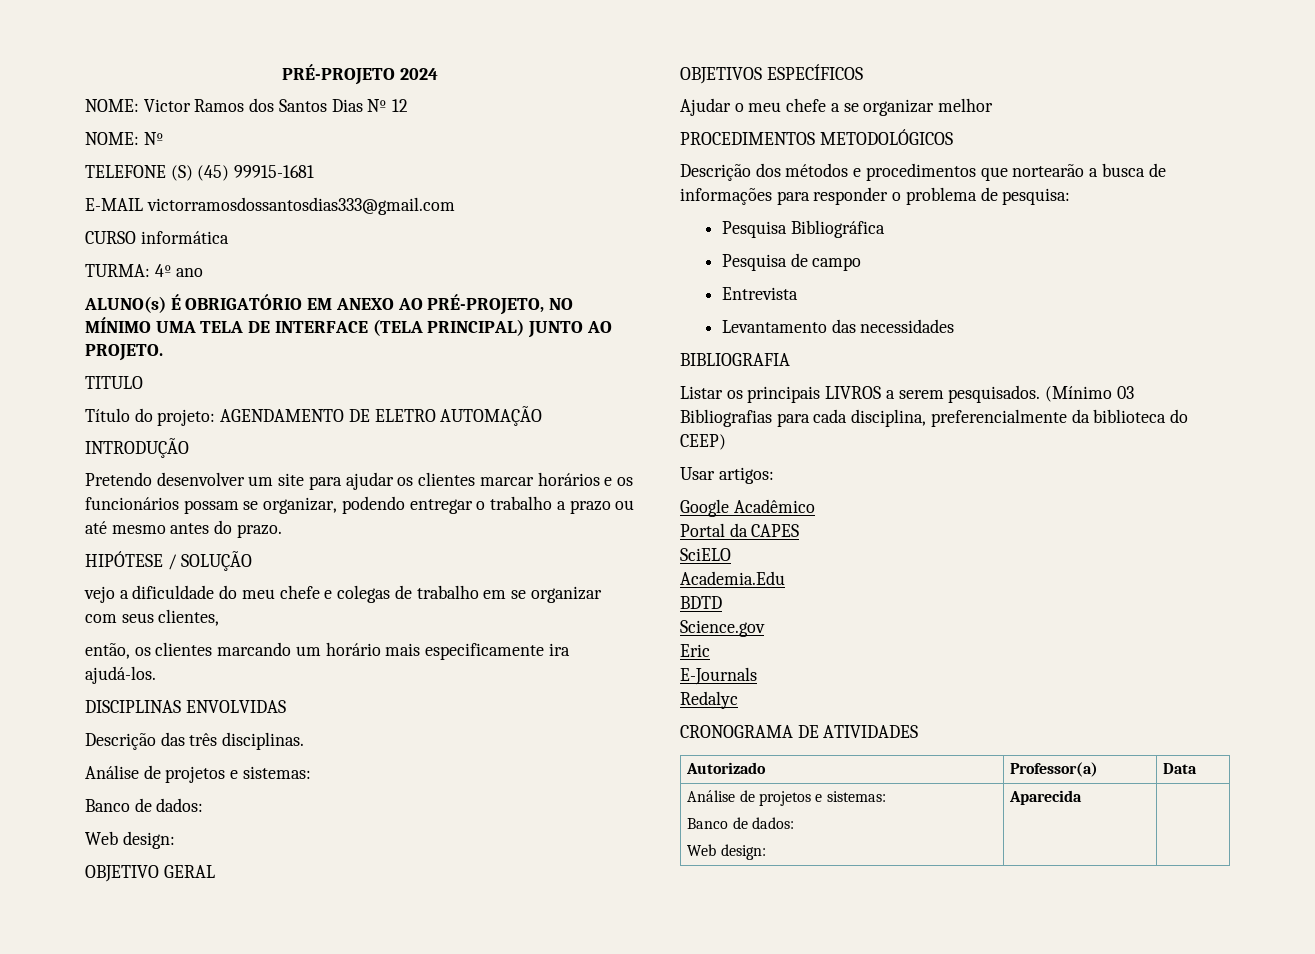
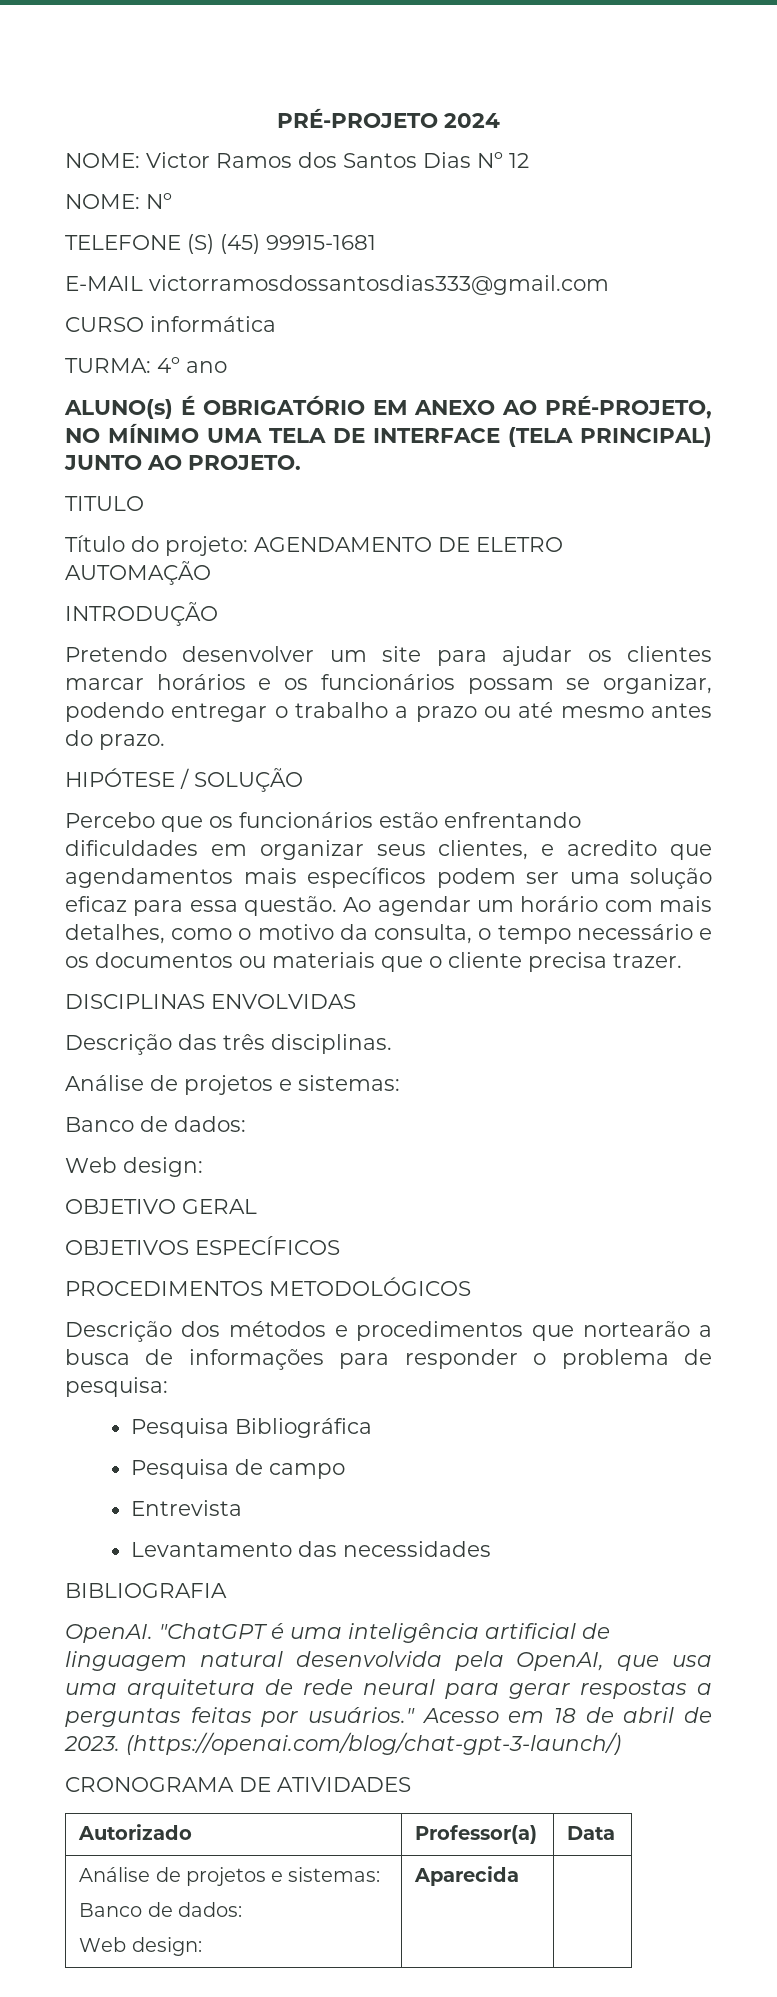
- vejo a dificuldade do meu chefe e colegas de trabalho em se organizar com seus clientes,
- então, os clientes marcando um horário mais especificamente ira ajudá-los.
+ Percebo que os funcionários estão enfrentando dificuldades em organizar seus clientes, e acredito que agendamentos mais específicos podem ser uma solução eficaz para essa questão. Ao agendar um horário com mais detalhes, como o motivo da consulta, o tempo necessário e os documentos ou materiais que o cliente precisa trazer.
- Ajudar o meu chefe a se organizar melhor
- Listar os principais LIVROS a serem pesquisados. (Mínimo 03 Bibliografias para cada disciplina, preferencialmente da biblioteca do CEEP)
- Usar artigos:
- Google Acadêmico
- Portal da CAPES
- SciELO
- Academia.Edu
- BDTD
- Science.gov
- Eric
- E-Journals
- Redalyc
+ OpenAI. "ChatGPT é uma inteligência artificial de linguagem natural desenvolvida pela OpenAI, que usa uma arquitetura de rede neural para gerar respostas a perguntas feitas por usuários." Acesso em 18 de abril de 2023. (https://openai.com/blog/chat-gpt-3-launch/)

